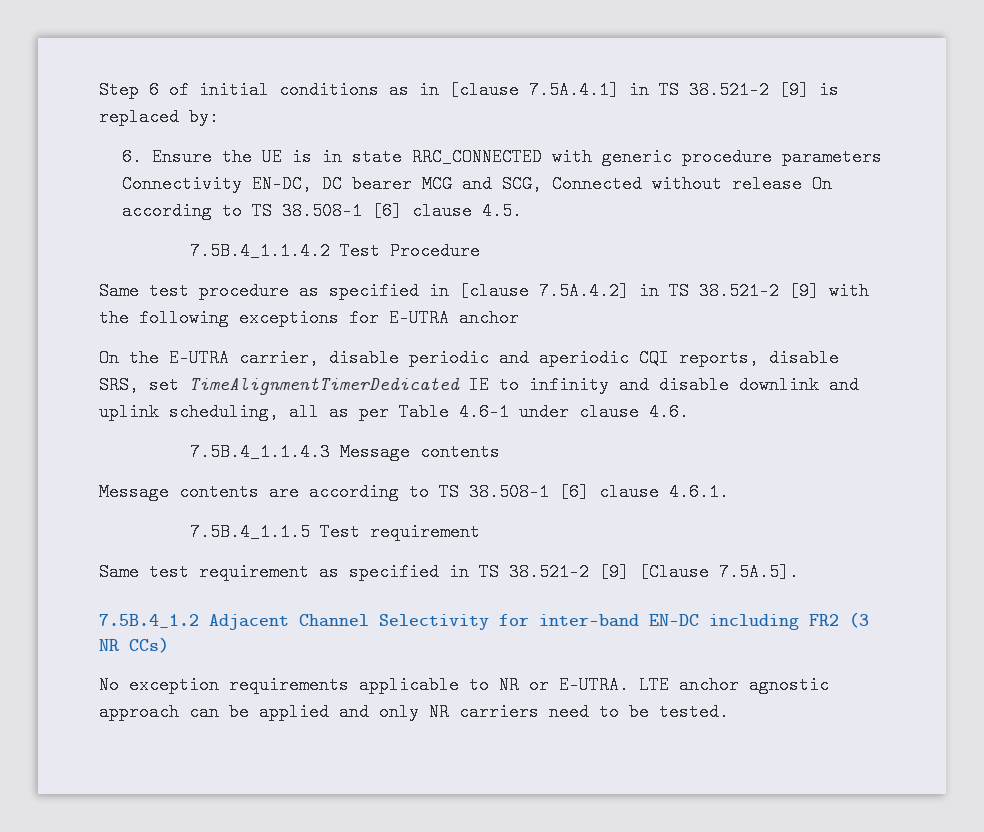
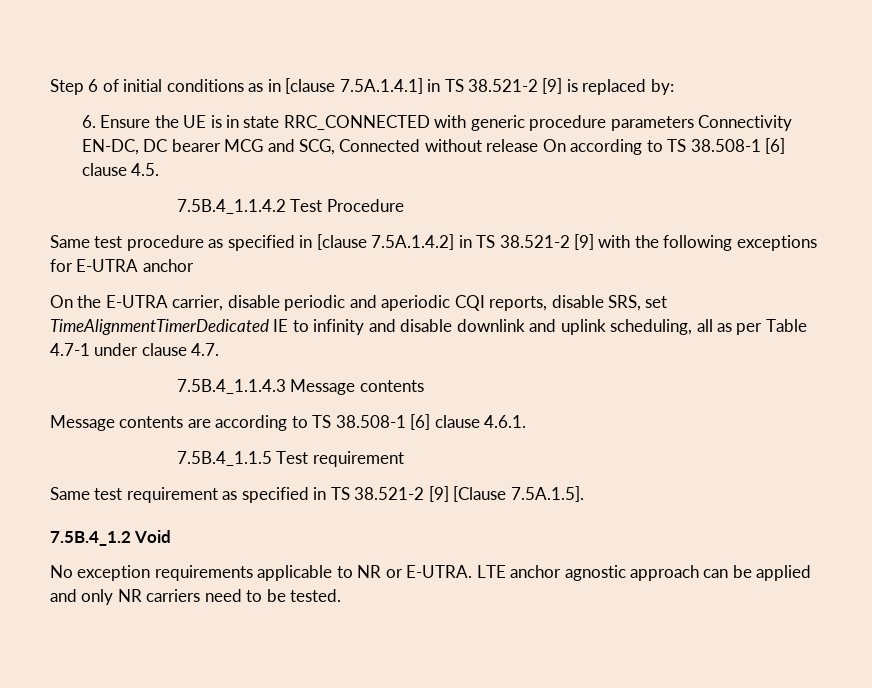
- Step 6 of initial conditions as in [clause 7.5A.4.1] in TS 38.521-2 [9] is replaced by:
+ Step 6 of initial conditions as in [clause 7.5A.1.4.1] in TS 38.521-2 [9] is replaced by:
- Same test procedure as specified in [clause 7.5A.4.2] in TS 38.521-2 [9] with the following exceptions for E-UTRA anchor
+ Same test procedure as specified in [clause 7.5A.1.4.2] in TS 38.521-2 [9] with the following exceptions for E-UTRA anchor
- On the E-UTRA carrier, disable periodic and aperiodic CQI reports, disable SRS, set TimeAlignmentTimerDedicated IE to infinity and disable downlink and uplink scheduling, all as per Table 4.6-1 under clause 4.6.
+ On the E-UTRA carrier, disable periodic and aperiodic CQI reports, disable SRS, set TimeAlignmentTimerDedicated IE to infinity and disable downlink and uplink scheduling, all as per Table 4.7-1 under clause 4.7.
- Same test requirement as specified in TS 38.521-2 [9] [Clause 7.5A.5].
+ Same test requirement as specified in TS 38.521-2 [9] [Clause 7.5A.1.5].
- 7.5B.4_1.2 Adjacent Channel Selectivity for inter-band EN-DC including FR2 (3 NR CCs)
+ 7.5B.4_1.2 Void

